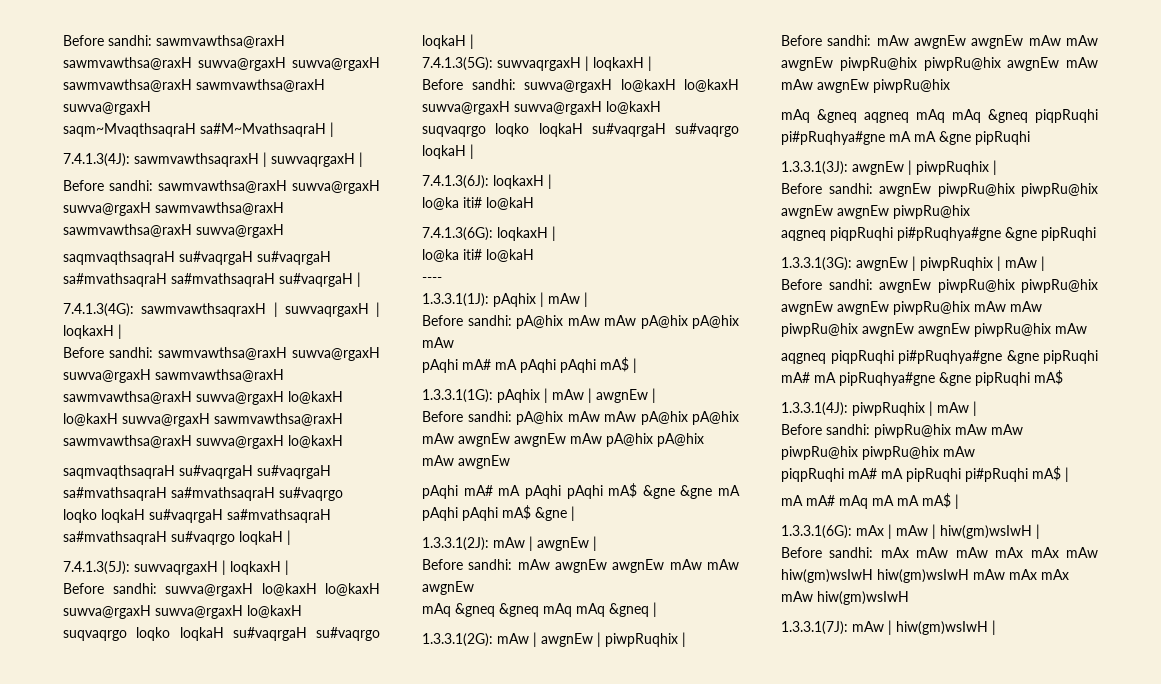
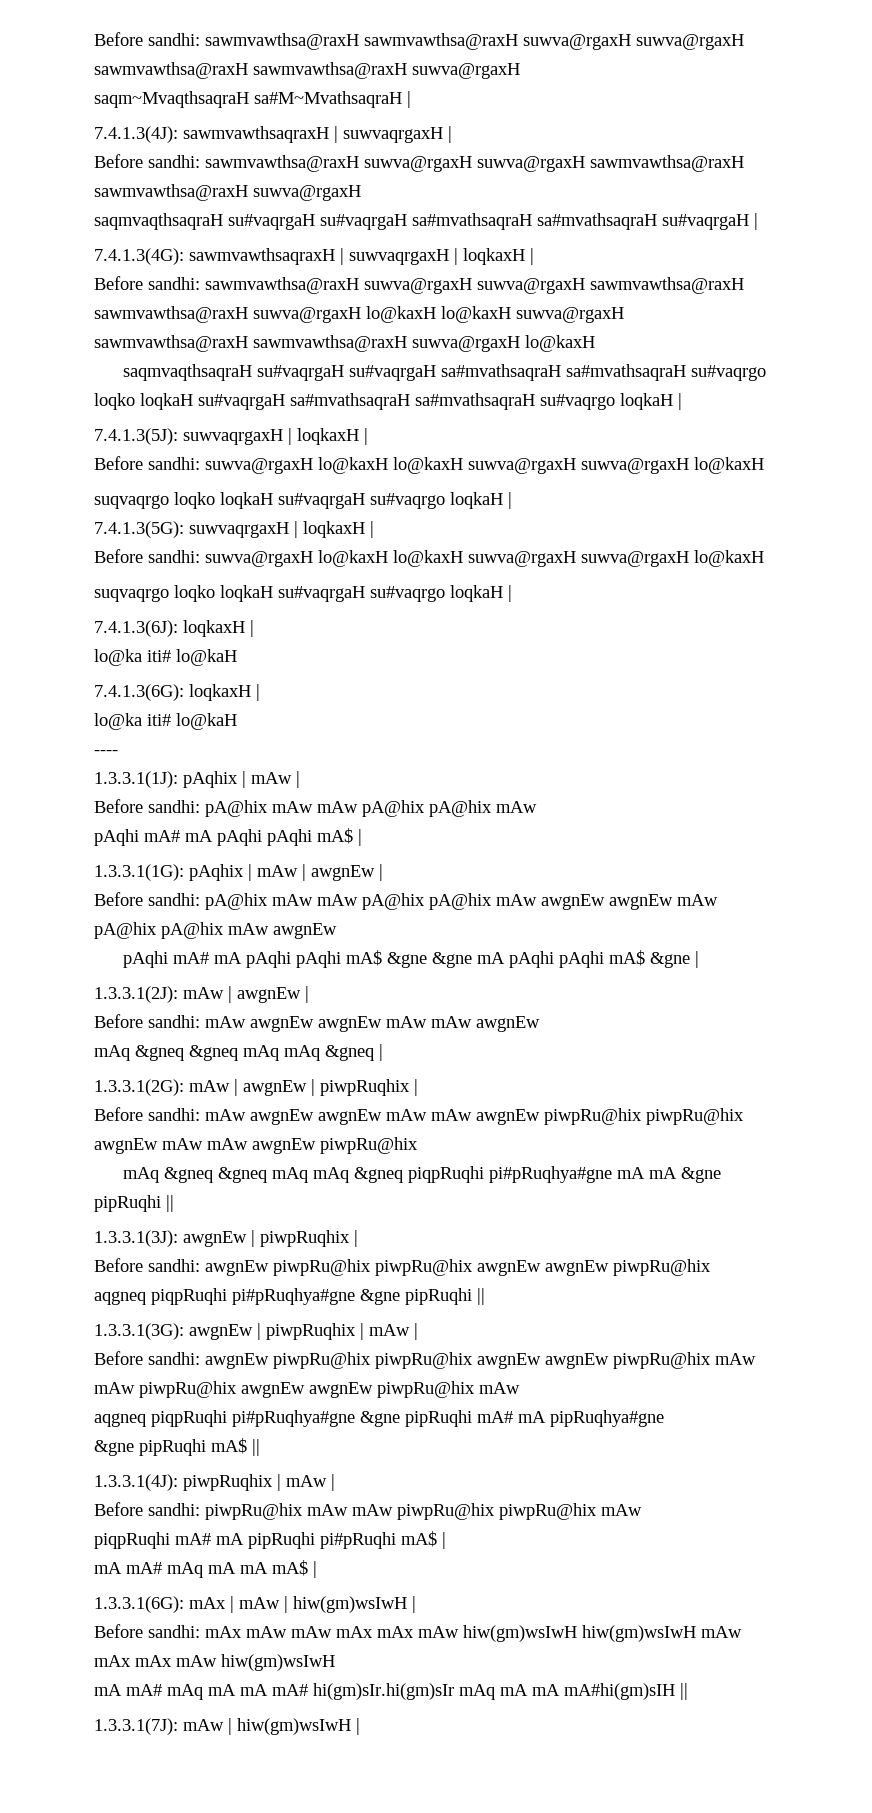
- mAq &gneq aqgneq mAq mAq &gneq piqpRuqhi pi#pRuqhya#gne mA mA &gne pipRuqhi
+ mAq &gneq &gneq mAq mAq &gneq piqpRuqhi pi#pRuqhya#gne mA mA &gne pipRuqhi ||
  1.3.3.1(3J): awgnEw | piwpRuqhix |
  Before sandhi: awgnEw piwpRu@hix piwpRu@hix awgnEw awgnEw piwpRu@hix
- aqgneq piqpRuqhi pi#pRuqhya#gne &gne pipRuqhi
+ aqgneq piqpRuqhi pi#pRuqhya#gne &gne pipRuqhi ||
- aqgneq piqpRuqhi pi#pRuqhya#gne &gne pipRuqhi mA# mA pipRuqhya#gne &gne pipRuqhi mA$
+ aqgneq piqpRuqhi pi#pRuqhya#gne &gne pipRuqhi mA# mA pipRuqhya#gne
+ &gne pipRuqhi mA$ ||
+ mA mA# mAq mA mA mA# hi(gm)sIr.hi(gm)sIr mAq mA mA mA#hi(gm)sIH ||

